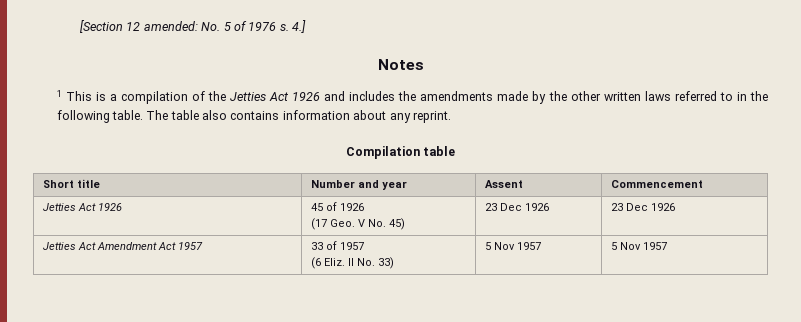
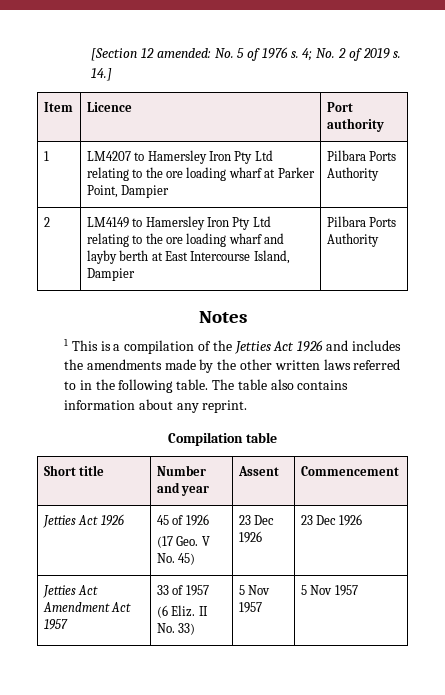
- 4.]
+ 4; No. 2 of 2019 s. 14.]
+ Item | Licence | Port authority
+ 1 | LM4207 to Hamersley Iron Pty Ltd relating to the ore loading wharf at Parker Point, Dampier | Pilbara Ports Authority
+ 2 | LM4149 to Hamersley Iron Pty Ltd relating to the ore loading wharf and layby berth at East Intercourse Island, Dampier | Pilbara Ports Authority

